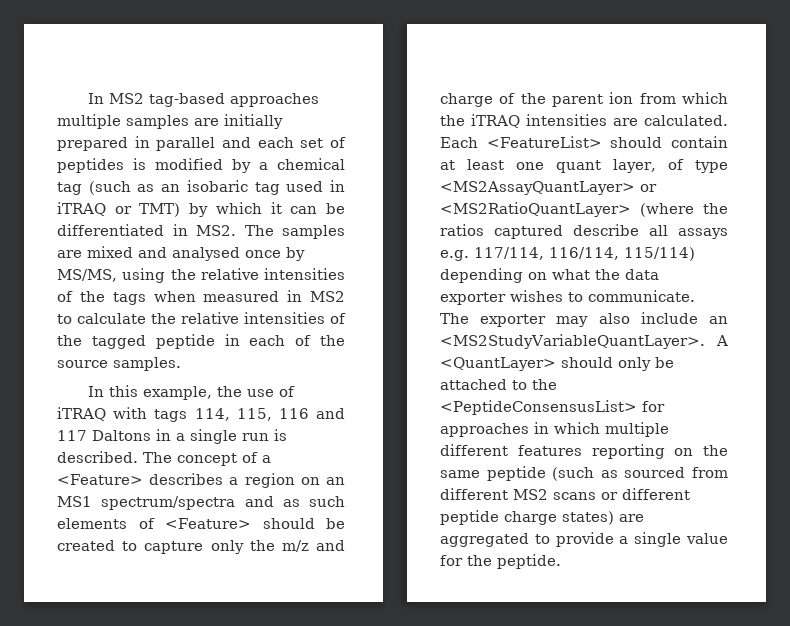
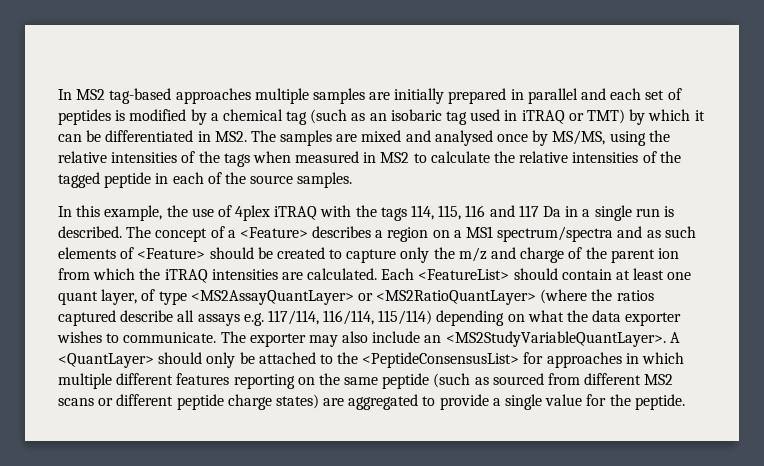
- In this example, the use of iTRAQ with tags 114, 115, 116 and 117 Daltons in a single run is described.
+ In this example, the use of 4plex iTRAQ with the tags 114, 115, 116 and 117 Da in a single run is described.
- The concept of a <Feature> describes a region on an MS1 spectrum/spectra and as such elements of <Feature> should be created to capture only the m/z and charge of the parent ion from which the iTRAQ intensities are calculated.
+ The concept of a <Feature> describes a region on a MS1 spectrum/spectra and as such elements of <Feature> should be created to capture only the m/z and charge of the parent ion from which the iTRAQ intensities are calculated.

